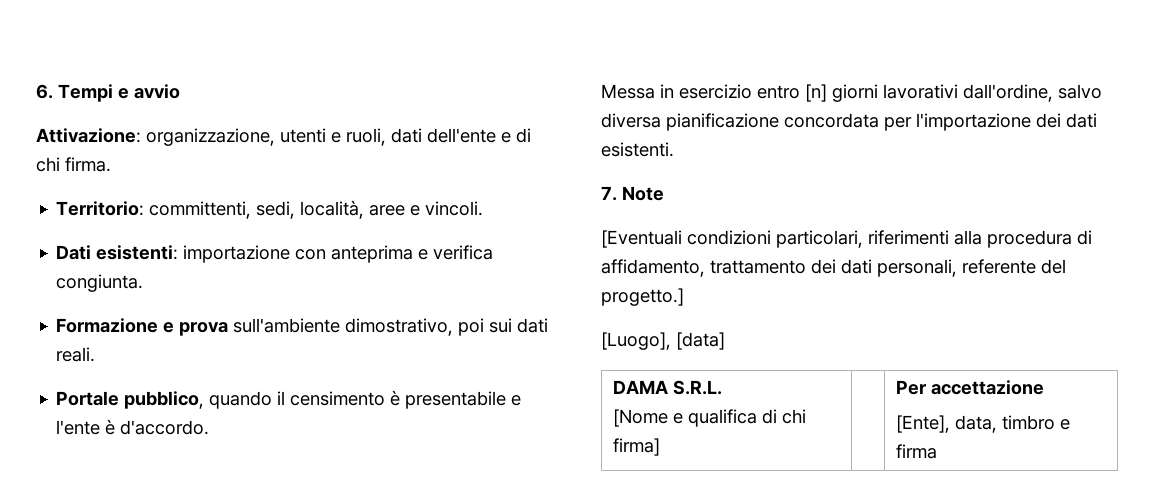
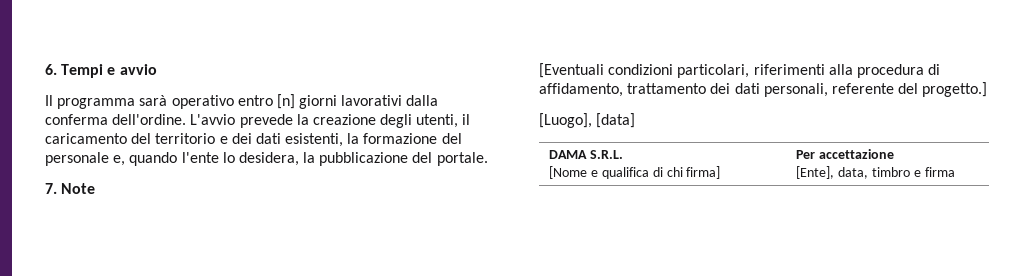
- Attivazione: organizzazione, utenti e ruoli, dati dell'ente e di chi firma.
- Territorio: committenti, sedi, località, aree e vincoli.
- Dati esistenti: importazione con anteprima e verifica congiunta.
- Formazione e prova sull'ambiente dimostrativo, poi sui dati reali.
- Portale pubblico, quando il censimento è presentabile e l'ente è d'accordo.
- Messa in esercizio entro [n] giorni lavorativi dall'ordine, salvo diversa pianificazione concordata per l'importazione dei dati esistenti.
+ Il programma sarà operativo entro [n] giorni lavorativi dalla conferma dell'ordine. L'avvio prevede la creazione degli utenti, il caricamento del territorio e dei dati esistenti, la formazione del personale e, quando l'ente lo desidera, la pubblicazione del portale.

